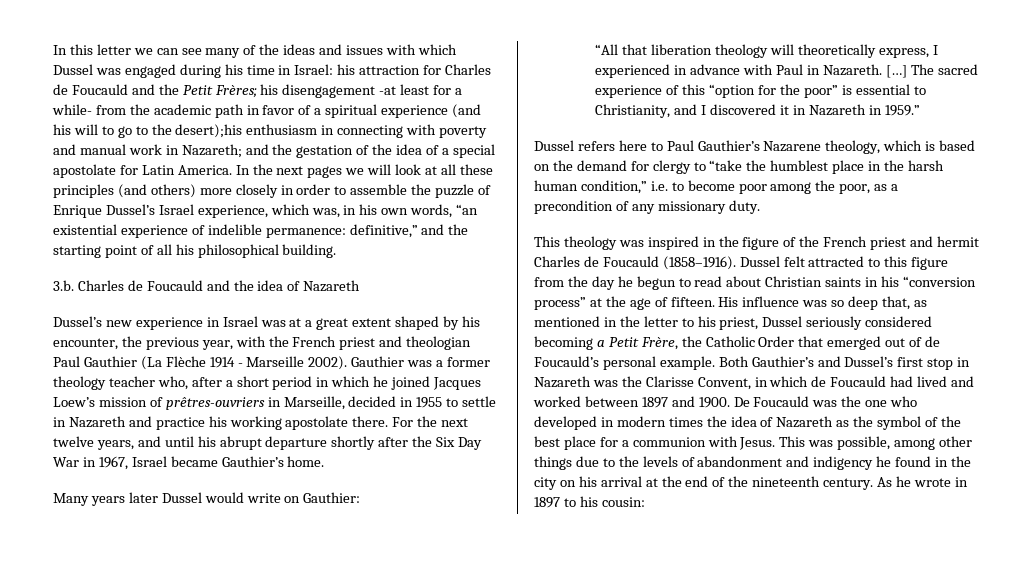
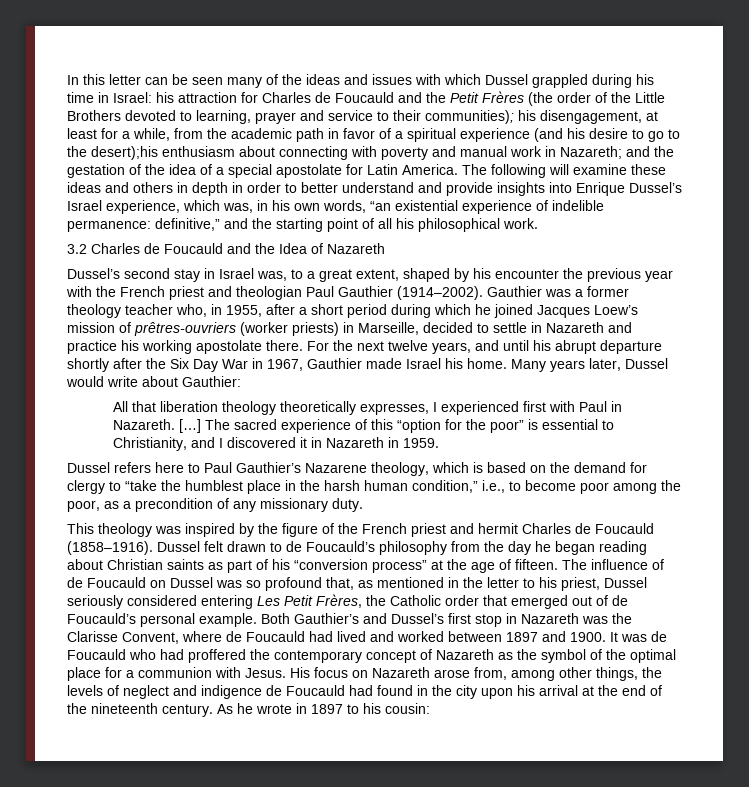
- In this letter we can see many of the ideas and issues with which Dussel was engaged during his time in Israel:
+ In this letter can be seen many of the ideas and issues with which Dussel grappled during his time in Israel:
- his attraction for Charles de Foucauld and the Petit Frères; his disengagement -at least for a while- from the academic path in favor of a spiritual experience (and his will to go to the desert);his enthusiasm in connecting with poverty and manual work in Nazareth;
+ his attraction for Charles de Foucauld and the Petit Frères (the order of the Little Brothers devoted to learning, prayer and service to their communities); his disengagement, at least for a while, from the academic path in favor of a spiritual experience (and his desire to go to the desert);his enthusiasm about connecting with poverty and manual work in Nazareth;
- In the next pages we will look at all these principles (and others) more closely in order to assemble the puzzle of Enrique Dussel’s Israel experience, which was, in his own words, “an existential experience of indelible permanence: definitive,” and the starting point of all his philosophical building.
- 3.b. Charles de Foucauld and the idea of Nazareth
+ The following will examine these ideas and others in depth in order to better understand and provide insights into Enrique Dussel’s Israel experience, which was, in his own words, “an existential experience of indelible permanence: definitive,” and the starting point of all his philosophical work.
+ 3.2 Charles de Foucauld and the Idea of Nazareth
- Dussel’s new experience in Israel was at a great extent shaped by his encounter, the previous year, with the French priest and theologian Paul Gauthier (La Flèche 1914 - Marseille 2002).
+ Dussel’s second stay in Israel was, to a great extent, shaped by his encounter the previous year with the French priest and theologian Paul Gauthier (1914–2002).
- Gauthier was a former theology teacher who, after a short period in which he joined Jacques Loew’s mission of prêtres-ouvriers in Marseille, decided in 1955 to settle in Nazareth and practice his working apostolate there.
+ Gauthier was a former theology teacher who, in 1955, after a short period during which he joined Jacques Loew’s mission of prêtres-ouvriers (worker priests) in Marseille, decided to settle in Nazareth and practice his working apostolate there.
- For the next twelve years, and until his abrupt departure shortly after the Six Day War in 1967, Israel became Gauthier’s home.
- Many years later Dussel would write on Gauthier:
+ For the next twelve years, and until his abrupt departure shortly after the Six Day War in 1967, Gauthier made Israel his home. Many years later, Dussel would write about Gauthier:
- “All that liberation theology will theoretically express, I experienced in advance with Paul in Nazareth.
+ All that liberation theology theoretically expresses, I experienced first with Paul in Nazareth.
- The sacred experience of this “option for the poor” is essential to Christianity, and I discovered it in Nazareth in 1959.”
+ The sacred experience of this “option for the poor” is essential to Christianity, and I discovered it in Nazareth in 1959.
- Dussel refers here to Paul Gauthier’s Nazarene theology, which is based on the demand for clergy to “take the humblest place in the harsh human condition,” i.e. to become poor among the poor, as a precondition of any missionary duty.
+ Dussel refers here to Paul Gauthier’s Nazarene theology, which is based on the demand for clergy to “take the humblest place in the harsh human condition,” i.e., to become poor among the poor, as a precondition of any missionary duty.
- This theology was inspired in the figure of the French priest and hermit Charles de Foucauld (1858–1916).
+ This theology was inspired by the figure of the French priest and hermit Charles de Foucauld (1858–1916).
- Dussel felt attracted to this figure from the day he begun to read about Christian saints in his “conversion process” at the age of fifteen.
+ Dussel felt drawn to de Foucauld’s philosophy from the day he began reading about Christian saints as part of his “conversion process” at the age of fifteen.
- His influence was so deep that, as mentioned in the letter to his priest, Dussel seriously considered becoming a Petit Frère, the Catholic Order that emerged out of de Foucauld’s personal example.
+ The influence of de Foucauld on Dussel was so profound that, as mentioned in the letter to his priest, Dussel seriously considered entering Les Petit Frères, the Catholic order that emerged out of de Foucauld’s personal example.
- Both Gauthier’s and Dussel’s first stop in Nazareth was the Clarisse Convent, in which de Foucauld had lived and worked between 1897 and 1900.
+ Both Gauthier’s and Dussel’s first stop in Nazareth was the Clarisse Convent, where de Foucauld had lived and worked between 1897 and 1900.
- De Foucauld was the one who developed in modern times the idea of Nazareth as the symbol of the best place for a communion with Jesus.
+ It was de Foucauld who had proffered the contemporary concept of Nazareth as the symbol of the optimal place for a communion with Jesus.
- This was possible, among other things due to the levels of abandonment and indigency he found in the city on his arrival at the end of the nineteenth century.
+ His focus on Nazareth arose from, among other things, the levels of neglect and indigence de Foucauld had found in the city upon his arrival at the end of the nineteenth century.

